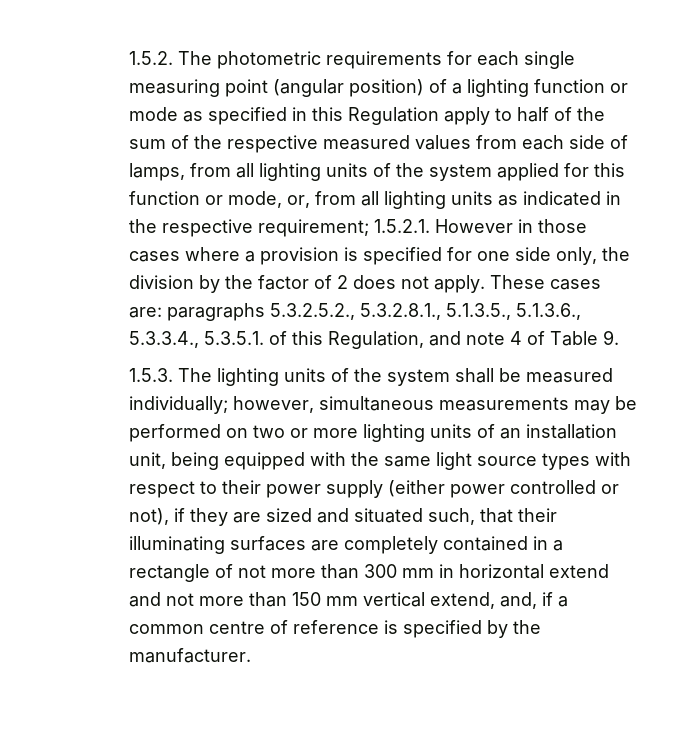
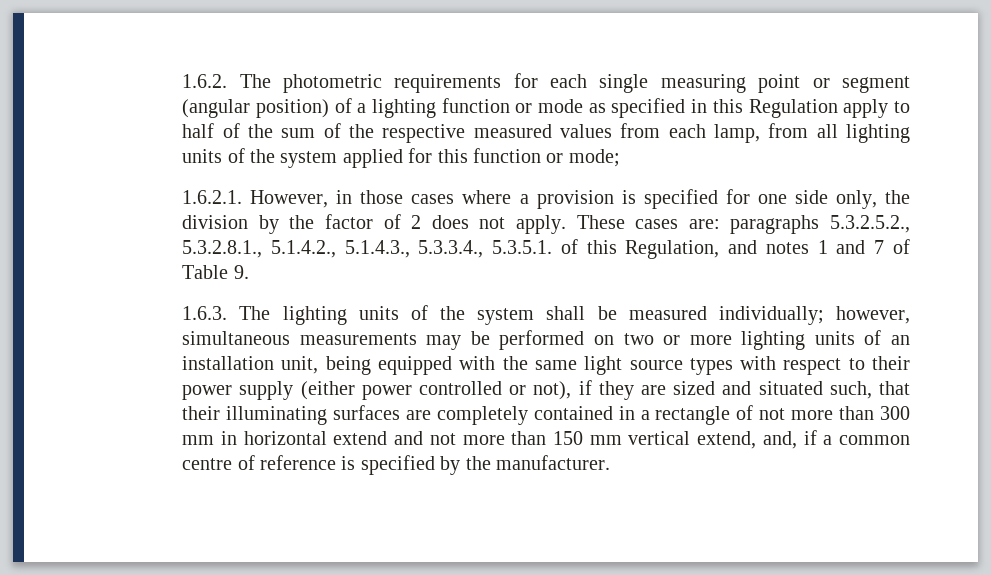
- 1.5.2. The photometric requirements for each single measuring point (angular position) of a lighting function or mode as specified in this Regulation apply to half of the sum of the respective measured values from each side of lamps, from all lighting units of the system applied for this function or mode, or, from all lighting units as indicated in the respective requirement; 1.5.2.1. However in those cases where a provision is specified for one side only, the division by the factor of 2 does not apply.
+ 1.6.2. The photometric requirements for each single measuring point or segment (angular position) of a lighting function or mode as specified in this Regulation apply to half of the sum of the respective measured values from each lamp, from all lighting units of the system applied for this function or mode;
+ 1.6.2.1. However, in those cases where a provision is specified for one side only, the division by the factor of 2 does not apply.
- These cases are: paragraphs 5.3.2.5.2., 5.3.2.8.1., 5.1.3.5., 5.1.3.6., 5.3.3.4., 5.3.5.1. of this Regulation, and note 4 of Table 9.
+ These cases are: paragraphs 5.3.2.5.2., 5.3.2.8.1., 5.1.4.2., 5.1.4.3., 5.3.3.4., 5.3.5.1. of this Regulation, and notes 1 and 7 of Table 9.
- 1.5.3. The lighting units of the system shall be measured individually;
+ 1.6.3. The lighting units of the system shall be measured individually;

